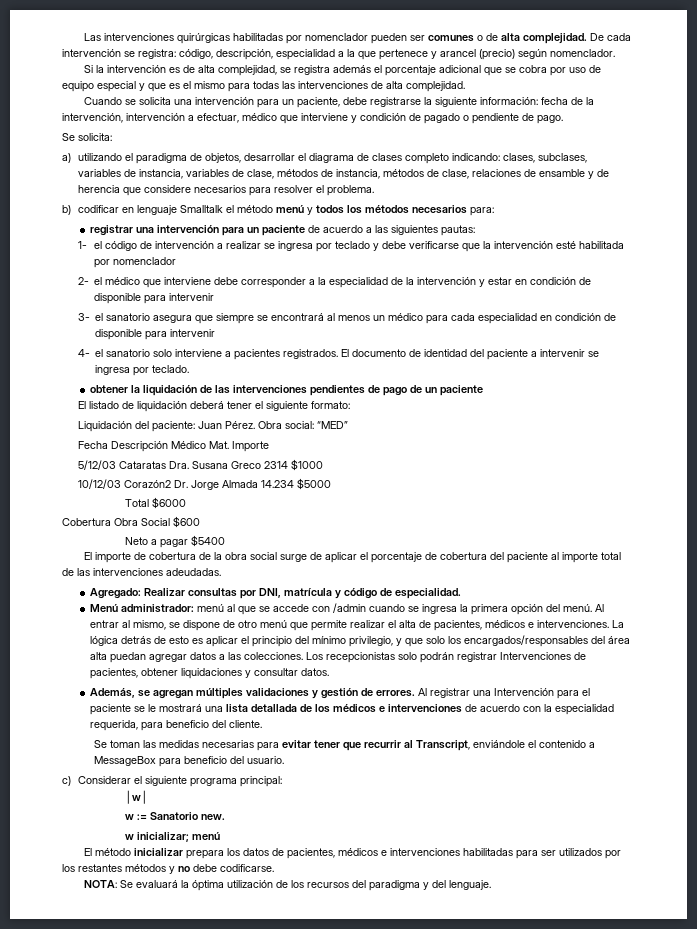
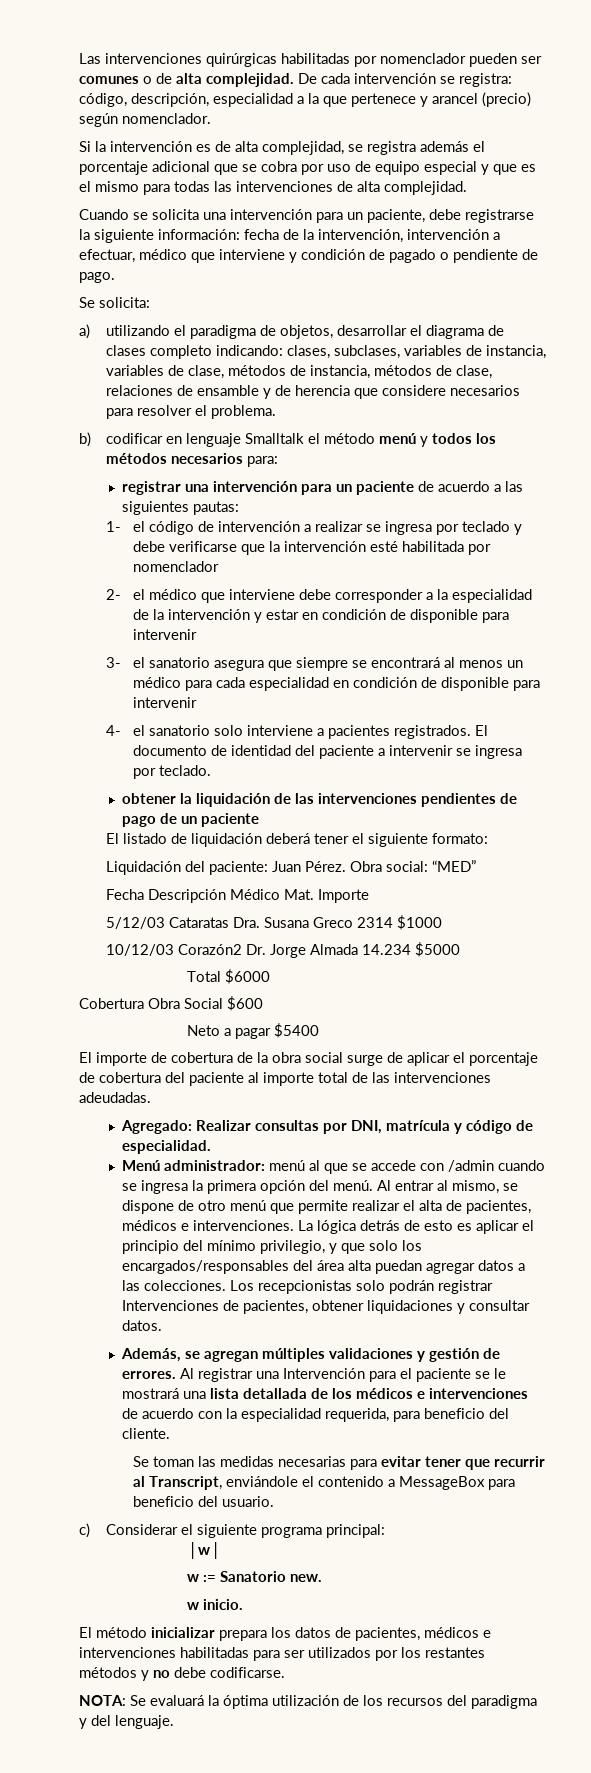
- w inicializar; menú
+ w inicio.

